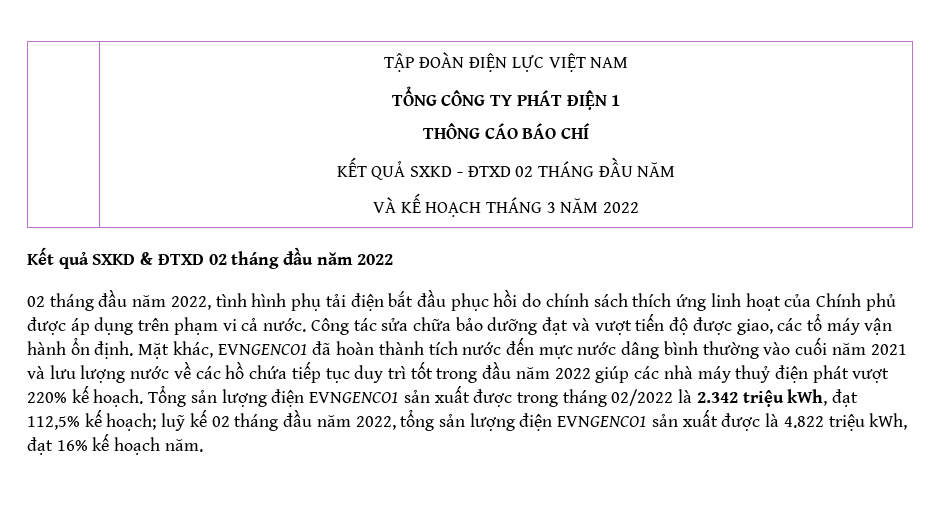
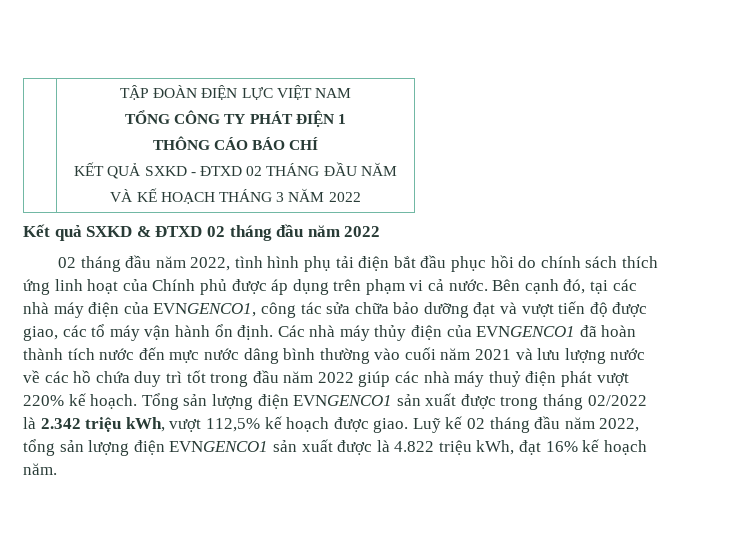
- Công tác sửa chữa bảo dưỡng đạt và vượt tiến độ được giao, các tổ máy vận hành ổn định.
+ Bên cạnh đó, tại các nhà máy điện của EVNGENCO1, công tác sửa chữa bảo dưỡng đạt và vượt tiến độ được giao, các tổ máy vận hành ổn định.
- Mặt khác, EVNGENCO1 đã hoàn thành tích nước đến mực nước dâng bình thường vào cuối năm 2021 và lưu lượng nước về các hồ chứa tiếp tục duy trì tốt trong đầu năm 2022 giúp các nhà máy thuỷ điện phát vượt 220% kế hoạch.
+ Các nhà máy thủy điện của EVNGENCO1 đã hoàn thành tích nước đến mực nước dâng bình thường vào cuối năm 2021 và lưu lượng nước về các hồ chứa duy trì tốt trong đầu năm 2022 giúp các nhà máy thuỷ điện phát vượt 220% kế hoạch.
- Tổng sản lượng điện EVNGENCO1 sản xuất được trong tháng 02/2022 là 2.342 triệu kWh, đạt 112,5% kế hoạch; luỹ kế 02 tháng đầu năm 2022, tổng sản lượng điện EVNGENCO1 sản xuất được là 4.822 triệu kWh, đạt 16% kế hoạch năm.
+ Tổng sản lượng điện EVNGENCO1 sản xuất được trong tháng 02/2022 là 2.342 triệu kWh, vượt 112,5% kế hoạch được giao. Luỹ kế 02 tháng đầu năm 2022, tổng sản lượng điện EVNGENCO1 sản xuất được là 4.822 triệu kWh, đạt 16% kế hoạch năm.

